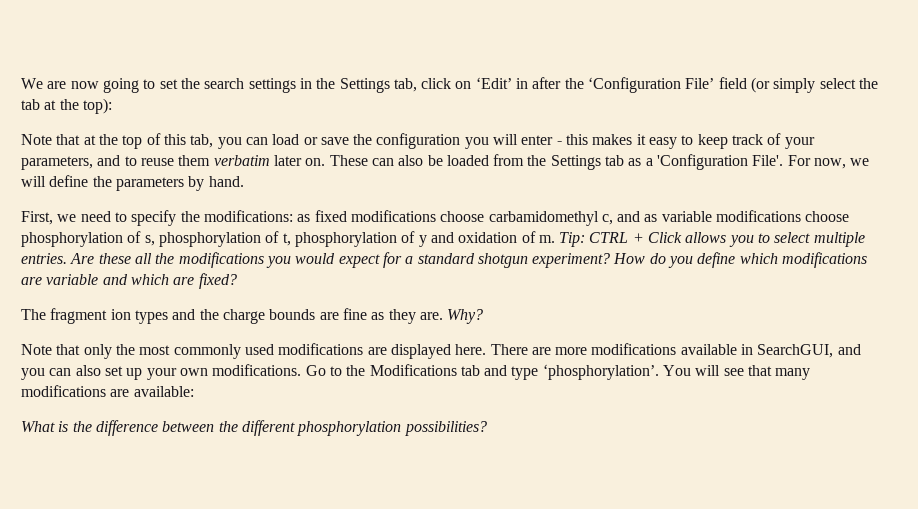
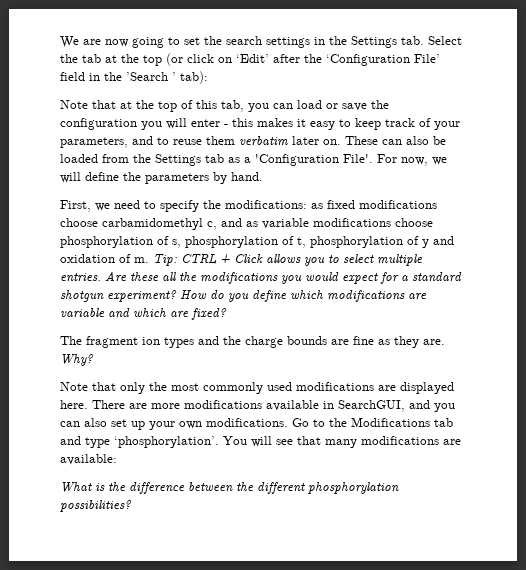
- We are now going to set the search settings in the Settings tab, click on ‘Edit’ in after the ‘Configuration File’ field (or simply select the tab at the top):
+ We are now going to set the search settings in the Settings tab. Select the tab at the top (or click on ‘Edit’ after the ‘Configuration File’ field in the ’Search ’ tab):

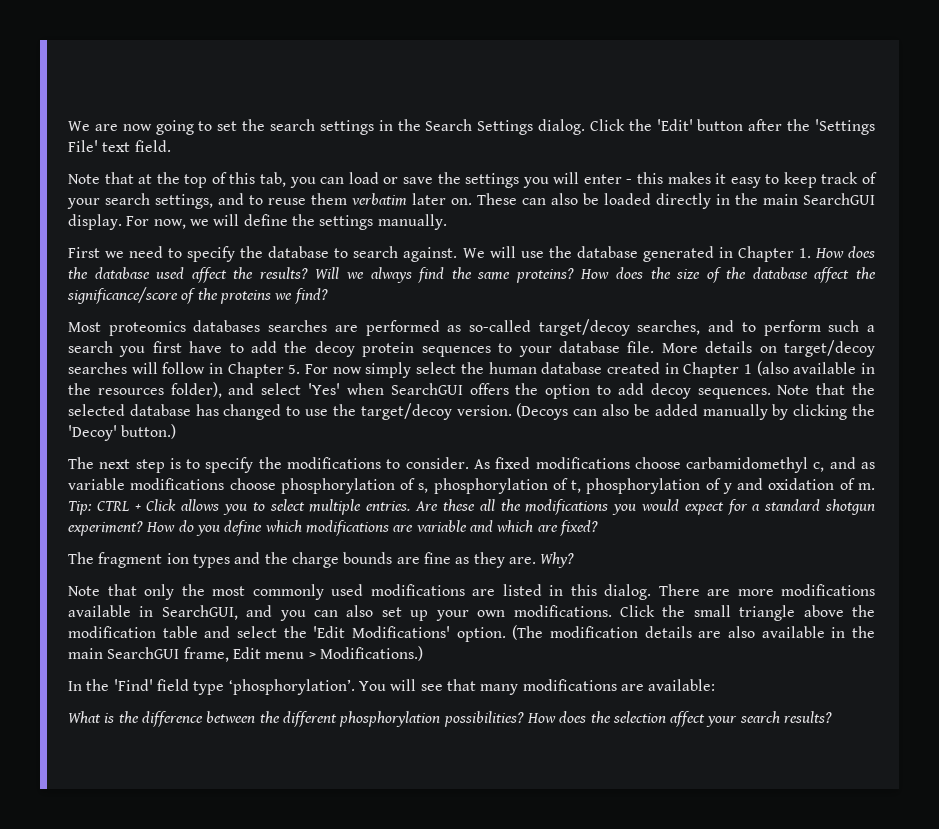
- We are now going to set the search settings in the Settings tab. Select the tab at the top (or click on ‘Edit’ after the ‘Configuration File’ field in the ’Search ’ tab):
+ We are now going to set the search settings in the Search Settings dialog. Click the 'Edit' button after the 'Settings File' text field.
- Note that at the top of this tab, you can load or save the configuration you will enter - this makes it easy to keep track of your parameters, and to reuse them verbatim later on.
+ Note that at the top of this tab, you can load or save the settings you will enter - this makes it easy to keep track of your search settings, and to reuse them verbatim later on.
- These can also be loaded from the Settings tab as a 'Configuration File'.
+ These can also be loaded directly in the main SearchGUI display.
- For now, we will define the parameters by hand.
- First, we need to specify the modifications: as fixed modifications choose carbamidomethyl c, and as variable modifications choose phosphorylation of s, phosphorylation of t, phosphorylation of y and oxidation of m.
+ For now, we will define the settings manually.
+ First we need to specify the database to search against. We will use the database generated in Chapter 1. How does the database used affect the results? Will we always find the same proteins? How does the size of the database affect the significance/score of the proteins we find?
+ Most proteomics databases searches are performed as so-called target/decoy searches, and to perform such a search you first have to add the decoy protein sequences to your database file. More details on target/decoy searches will follow in Chapter 5. For now simply select the human database created in Chapter 1 (also available in the resources folder), and select 'Yes' when SearchGUI offers the option to add decoy sequences. Note that the selected database has changed to use the target/decoy version. (Decoys can also be added manually by clicking the 'Decoy' button.)
+ The next step is to specify the modifications to consider. As fixed modifications choose carbamidomethyl c, and as variable modifications choose phosphorylation of s, phosphorylation of t, phosphorylation of y and oxidation of m.
- Note that only the most commonly used modifications are displayed here.
+ Note that only the most commonly used modifications are listed in this dialog.
- Go to the Modifications tab and type ‘phosphorylation’.
+ Click the small triangle above the modification table and select the 'Edit Modifications' option. (The modification details are also available in the main SearchGUI frame, Edit menu > Modifications.)
+ In the 'Find' field type ‘phosphorylation’.
+ How does the selection affect your search results?

